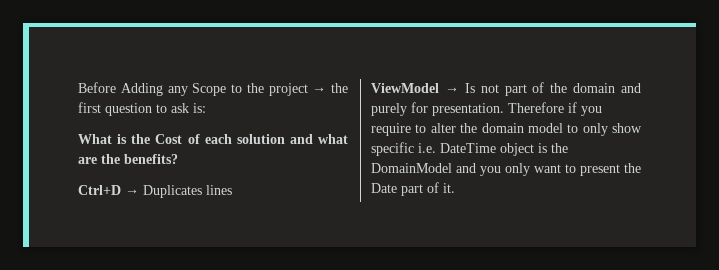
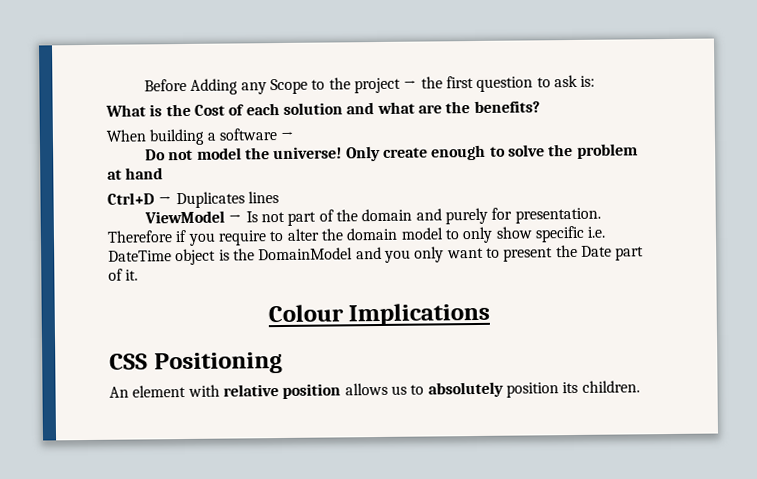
+ When building a software →
+ Do not model the universe! Only create enough to solve the problem at hand
+ Colour Implications
+ CSS Positioning
+ An element with relative position allows us to absolutely position its children.

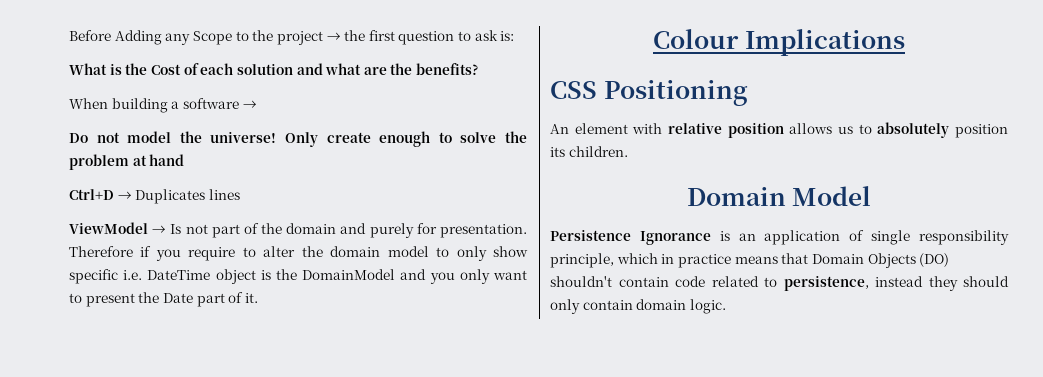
+ Domain Model
+ Persistence Ignorance is an application of single responsibility principle, which in practice means that Domain Objects (DO) shouldn't contain code related to persistence, instead they should only contain domain logic.

